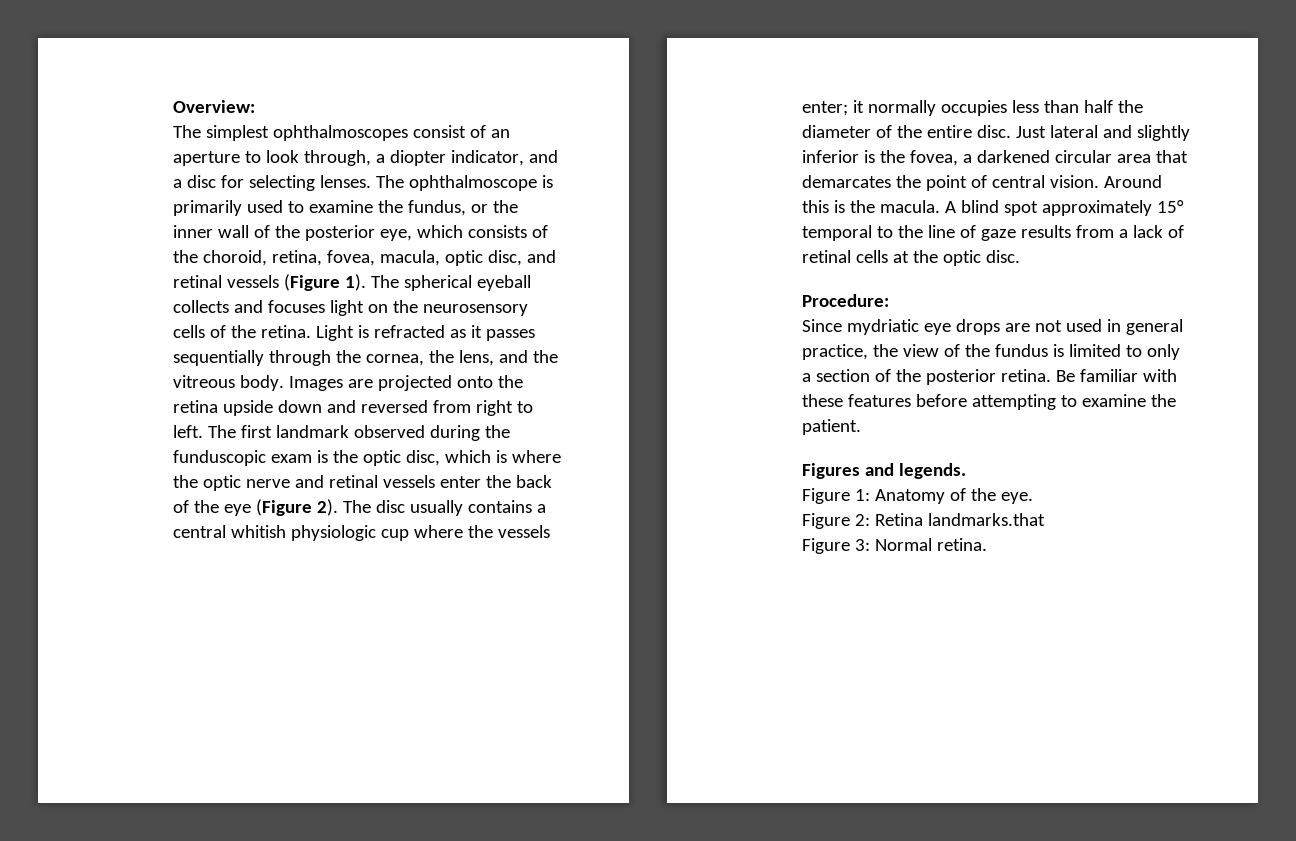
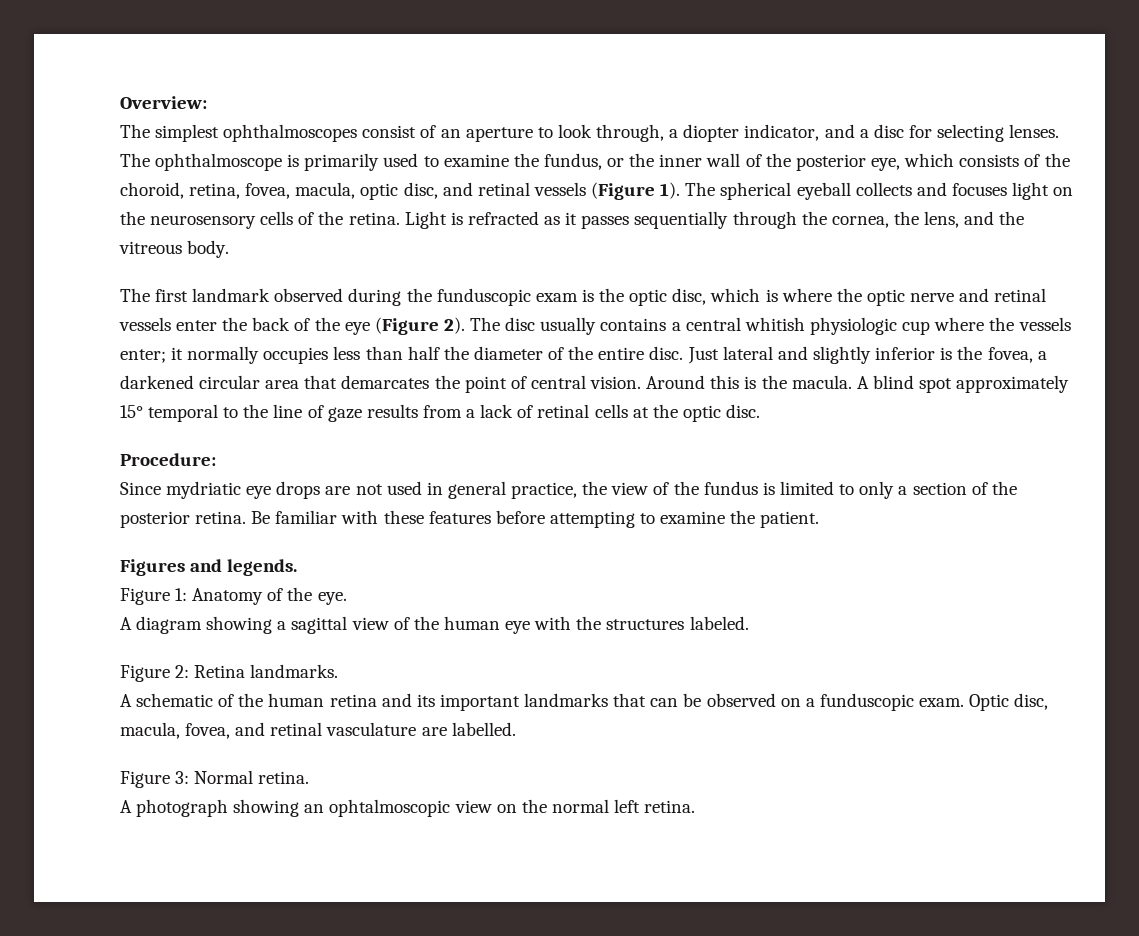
- Light is refracted as it passes sequentially through the cornea, the lens, and the vitreous body. Images are projected onto the retina upside down and reversed from right to left. The first landmark observed during the funduscopic exam is the optic disc, which is where the optic nerve and retinal vessels enter the back of the eye (Figure 2).
+ Light is refracted as it passes sequentially through the cornea, the lens, and the vitreous body.
+ The first landmark observed during the funduscopic exam is the optic disc, which is where the optic nerve and retinal vessels enter the back of the eye (Figure 2).
- Figure 2: Retina landmarks.that
+ A diagram showing a sagittal view of the human eye with the structures labeled.
+ Figure 2: Retina landmarks.
+ A schematic of the human retina and its important landmarks that can be observed on a funduscopic exam. Optic disc, macula, fovea, and retinal vasculature are labelled.
  Figure 3: Normal retina.
+ A photograph showing an ophtalmoscopic view on the normal left retina.

